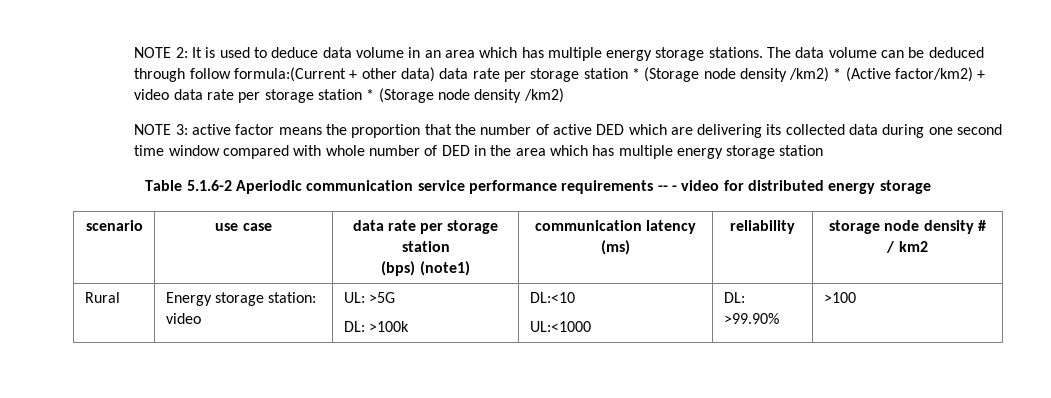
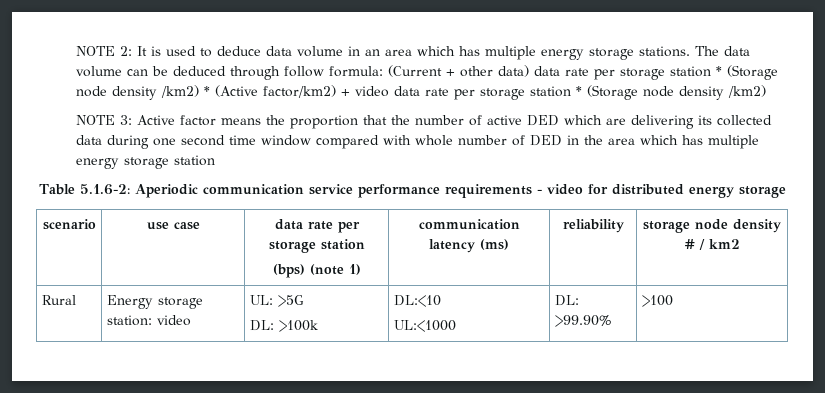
- The data volume can be deduced through follow formula:(Current + other data) data rate per storage station * (Storage node density /km2) * (Active factor/km2) + video data rate per storage station * (Storage node density /km2)
+ The data volume can be deduced through follow formula: (Current + other data) data rate per storage station * (Storage node density /km2) * (Active factor/km2) + video data rate per storage station * (Storage node density /km2)
- NOTE 3: active factor means the proportion that the number of active DED which are delivering its collected data during one second time window compared with whole number of DED in the area which has multiple energy storage station
+ NOTE 3: Active factor means the proportion that the number of active DED which are delivering its collected data during one second time window compared with whole number of DED in the area which has multiple energy storage station
- Table 5.1.6-2 Aperiodic communication service performance requirements -- - video for distributed energy storage
+ Table 5.1.6-2: Aperiodic communication service performance requirements - video for distributed energy storage
  scenario | use case | data rate per storage station
- (bps) (note1) | communication latency (ms) | reliability | storage node density # / km2
+ (bps) (note 1) | communication latency (ms) | reliability | storage node density # / km2

